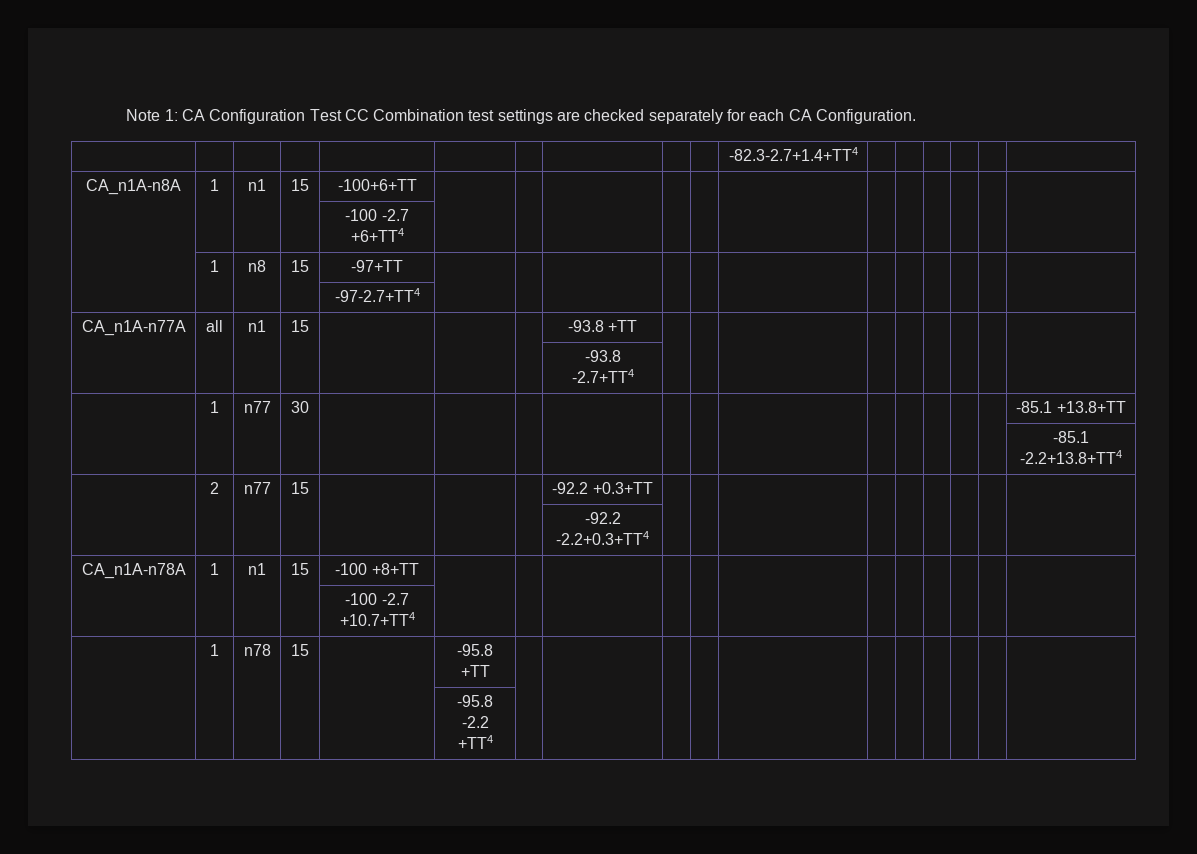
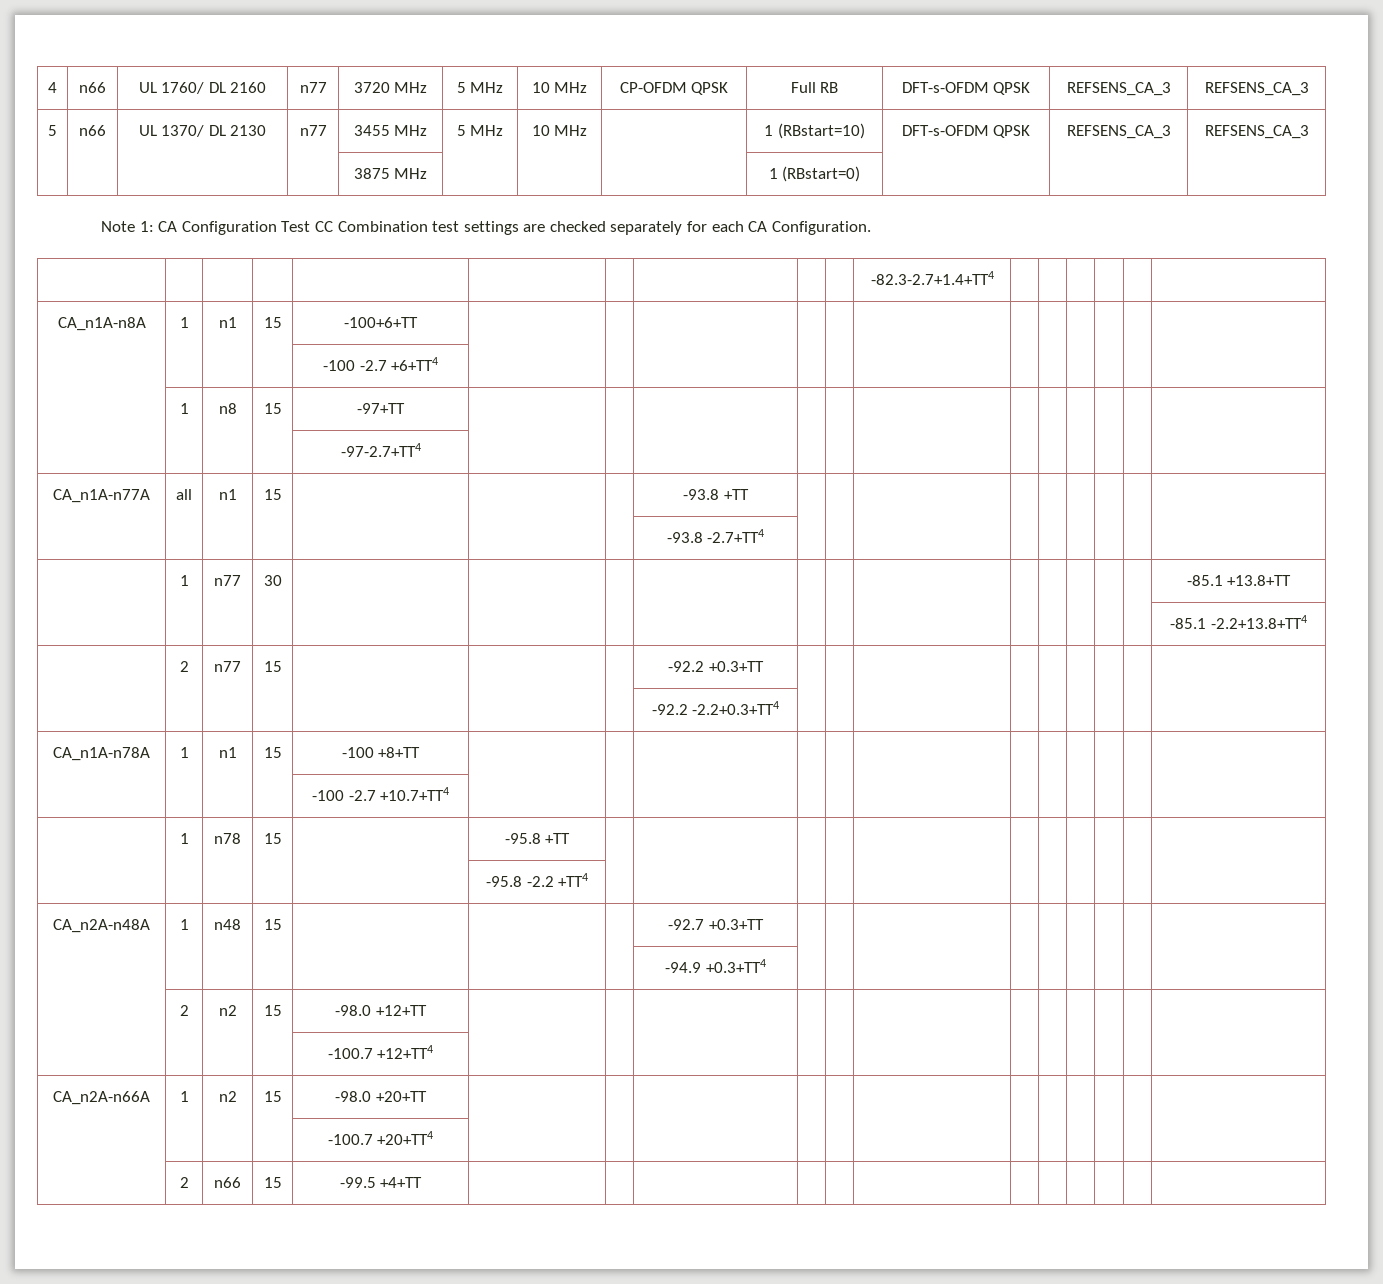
+ 4 | n66 | UL 1760/ DL 2160 | n77 | 3720 MHz | 5 MHz | 10 MHz | CP-OFDM QPSK | Full RB | DFT-s-OFDM QPSK | REFSENS_CA_3 | REFSENS_CA_3
+ 5 | n66 | UL 1370/ DL 2130 | n77 | 3455 MHz | 5 MHz | 10 MHz | | 1 (RBstart=10) | DFT-s-OFDM QPSK | REFSENS_CA_3 | REFSENS_CA_3
+ | | | | 3875 MHz | | | | 1 (RBstart=0) | | |
+ CA_n2A-n48A | 1 | n48 | 15 | | | | -92.7 +0.3+TT | | | | | | | | |
+ | | | | | | | -94.9 +0.3+TT4 | | | | | | | | |
+ | 2 | n2 | 15 | -98.0 +12+TT | | | | | | | | | | | |
+ | | | | -100.7 +12+TT4 | | | | | | | | | | | |
+ CA_n2A-n66A | 1 | n2 | 15 | -98.0 +20+TT | | | | | | | | | | | |
+ | | | | -100.7 +20+TT4 | | | | | | | | | | | |
+ | 2 | n66 | 15 | -99.5 +4+TT | | | | | | | | | | | |

